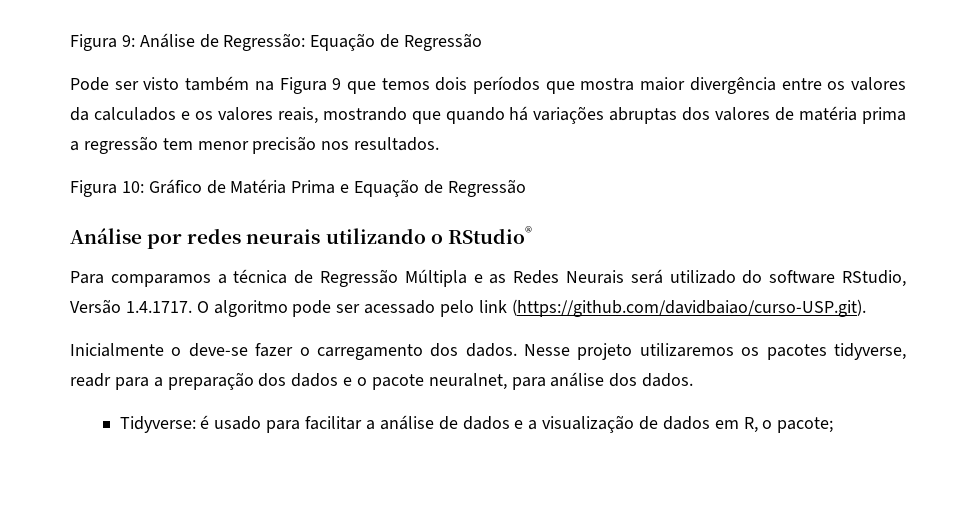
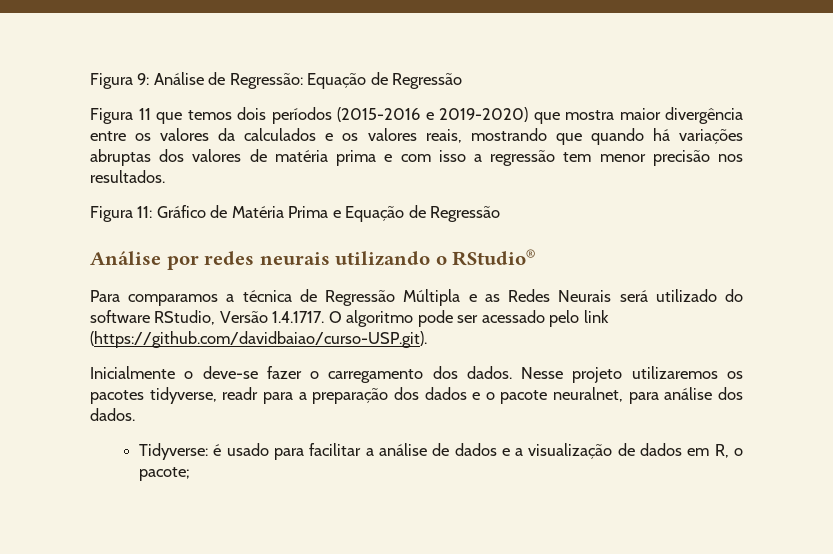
- Pode ser visto também na Figura 9 que temos dois períodos que mostra maior divergência entre os valores da calculados e os valores reais, mostrando que quando há variações abruptas dos valores de matéria prima a regressão tem menor precisão nos resultados.
+ Figura 11 que temos dois períodos (2015-2016 e 2019-2020) que mostra maior divergência entre os valores da calculados e os valores reais, mostrando que quando há variações abruptas dos valores de matéria prima e com isso a regressão tem menor precisão nos resultados.
- Figura 10: Gráfico de Matéria Prima e Equação de Regressão
+ Figura 11: Gráfico de Matéria Prima e Equação de Regressão

